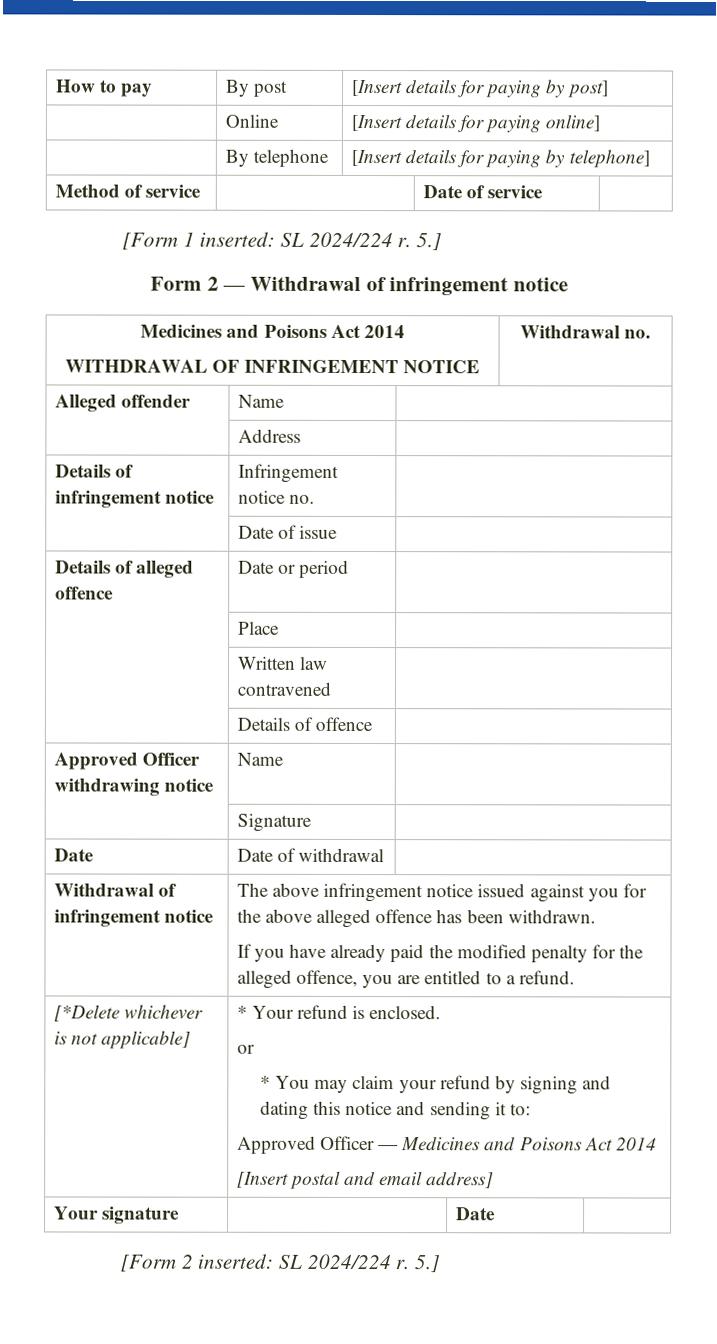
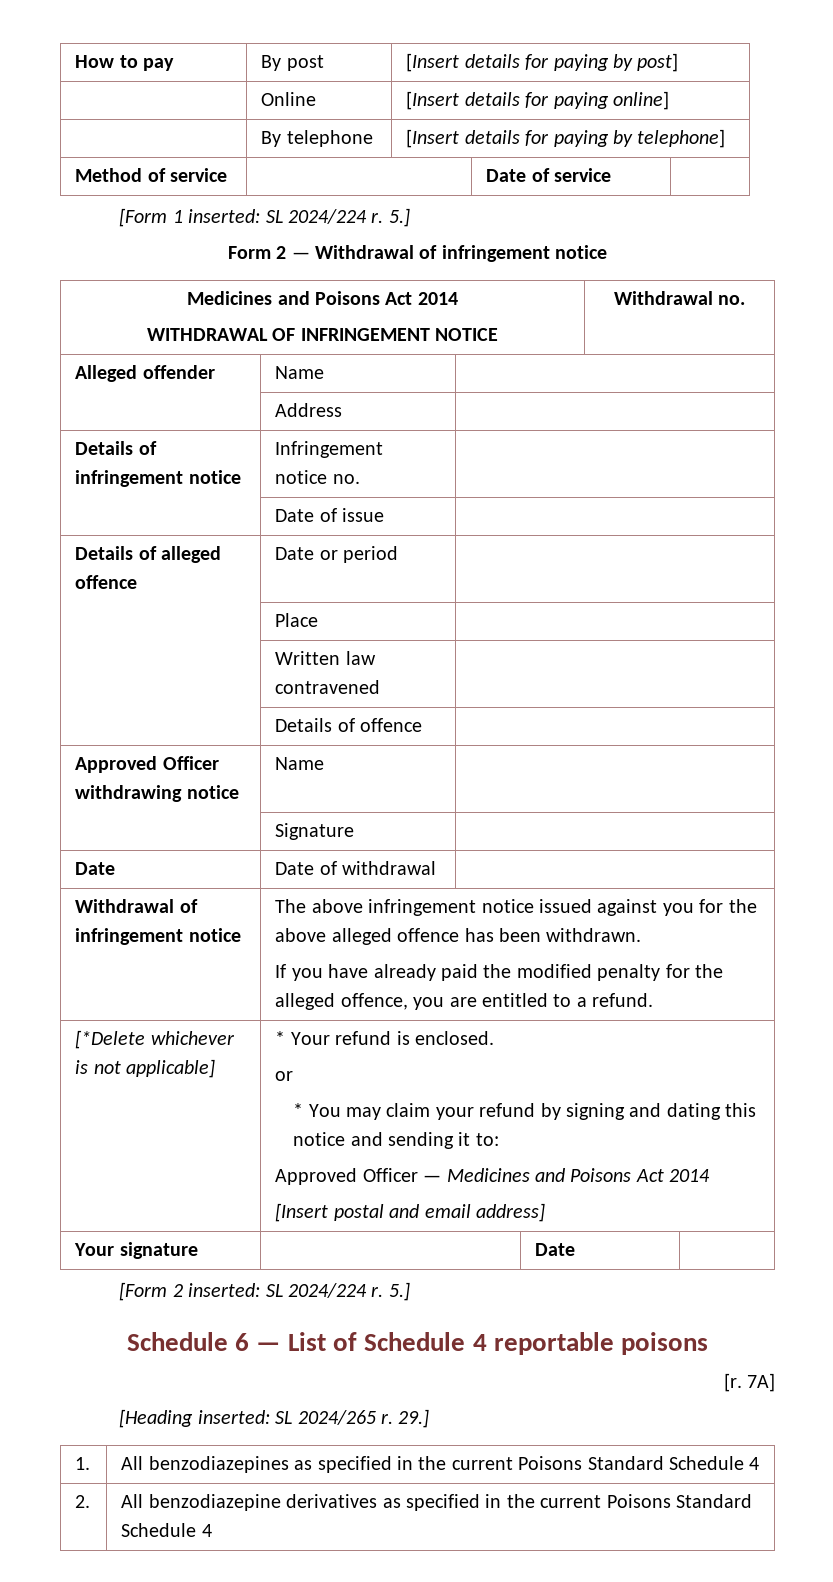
+ Schedule 6 — List of Schedule 4 reportable poisons
+ [r. 7A]
+ [Heading inserted: SL 2024/265 r. 29.]
+ 1. | All benzodiazepines as specified in the current Poisons Standard Schedule 4
+ 2. | All benzodiazepine derivatives as specified in the current Poisons Standard Schedule 4

